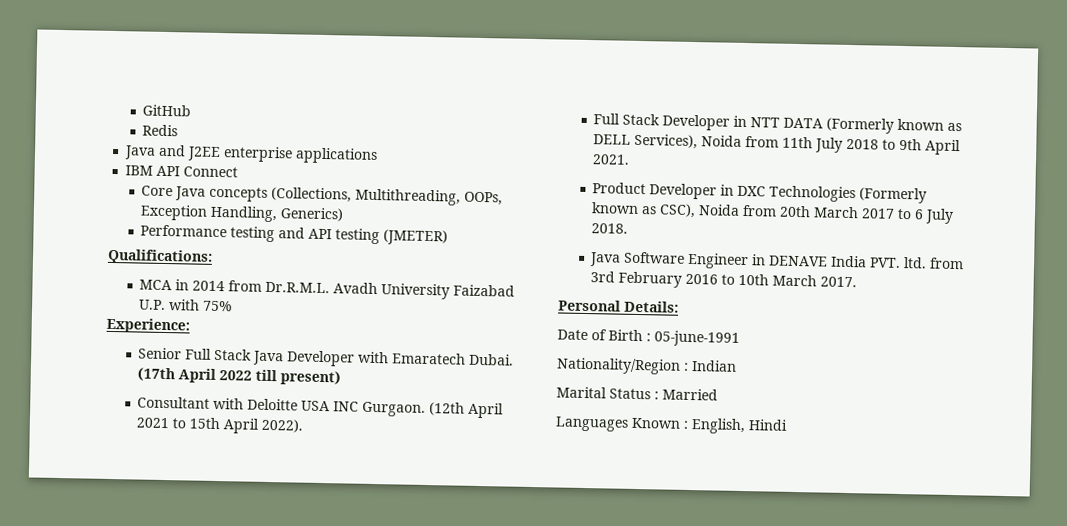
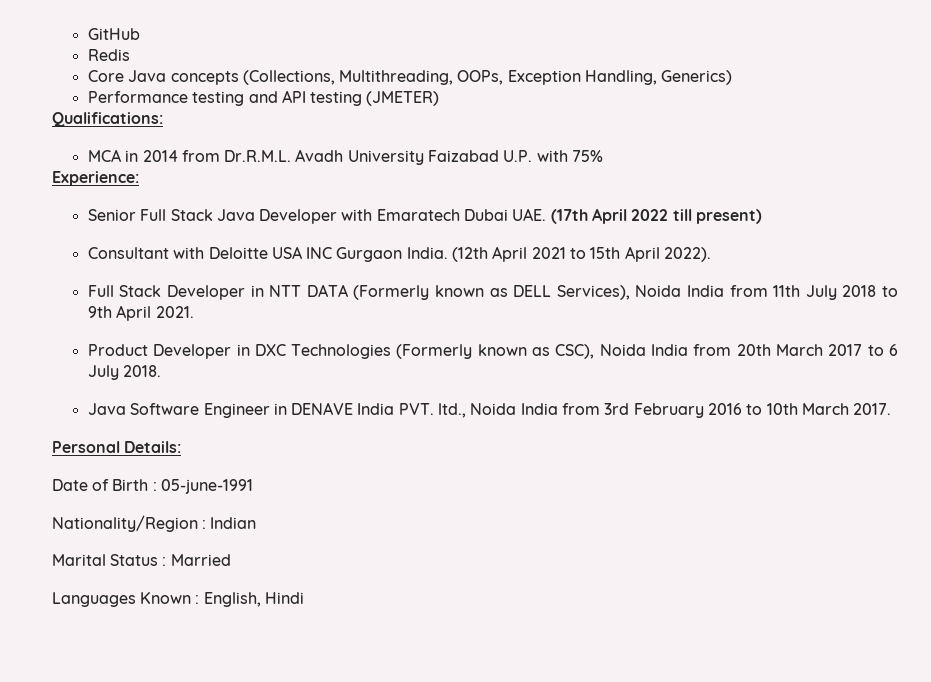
- Java and J2EE enterprise applications
- IBM API Connect
- Senior Full Stack Java Developer with Emaratech Dubai. (17th April 2022 till present)
+ Senior Full Stack Java Developer with Emaratech Dubai UAE. (17th April 2022 till present)
- Consultant with Deloitte USA INC Gurgaon.
+ Consultant with Deloitte USA INC Gurgaon India.
- Full Stack Developer in NTT DATA (Formerly known as DELL Services), Noida from 11th July 2018 to 9th April 2021.
+ Full Stack Developer in NTT DATA (Formerly known as DELL Services), Noida India from 11th July 2018 to 9th April 2021.
- Product Developer in DXC Technologies (Formerly known as CSC), Noida from 20th March 2017 to 6 July 2018.
+ Product Developer in DXC Technologies (Formerly known as CSC), Noida India from 20th March 2017 to 6 July 2018.
- Java Software Engineer in DENAVE India PVT. ltd. from 3rd February 2016 to 10th March 2017.
+ Java Software Engineer in DENAVE India PVT. ltd., Noida India from 3rd February 2016 to 10th March 2017.

